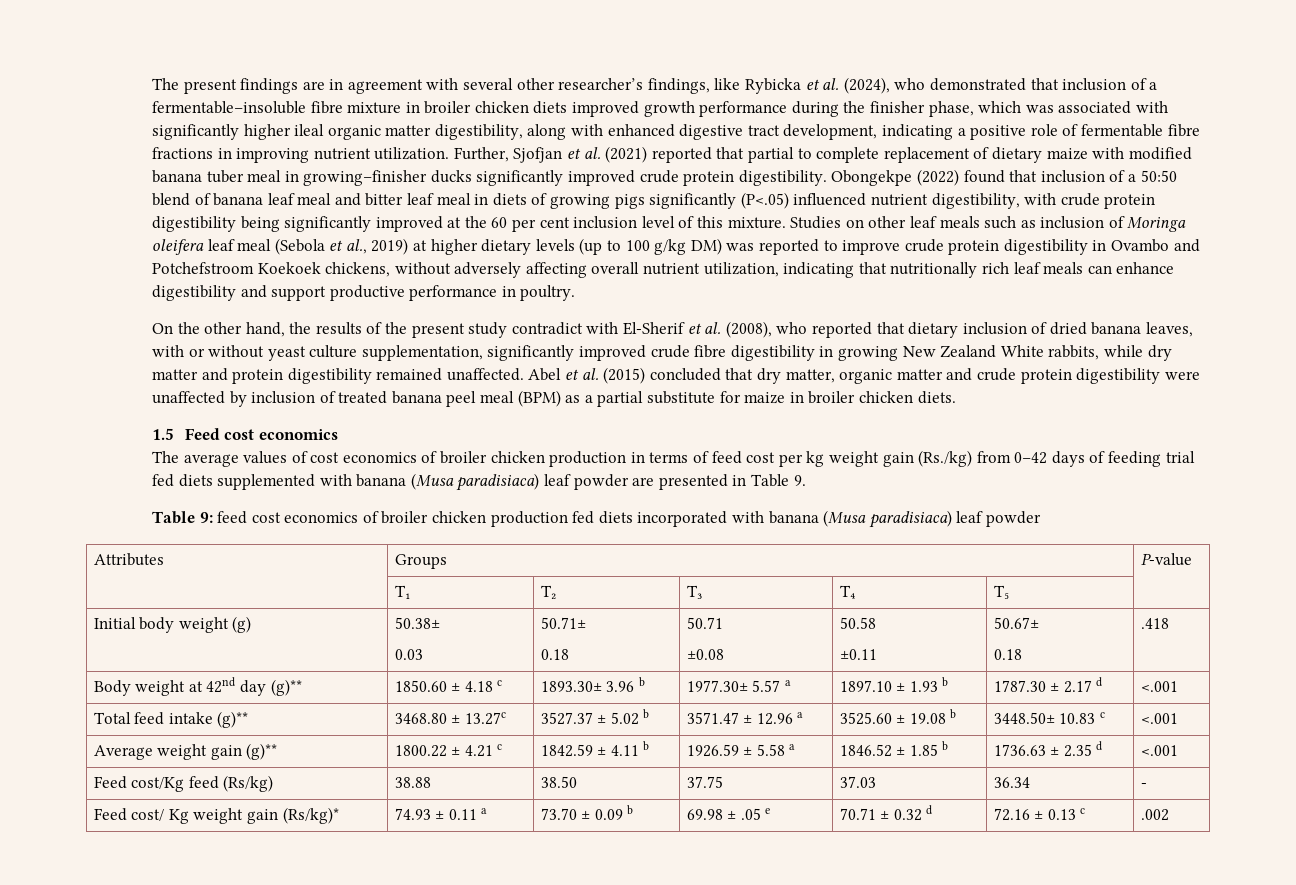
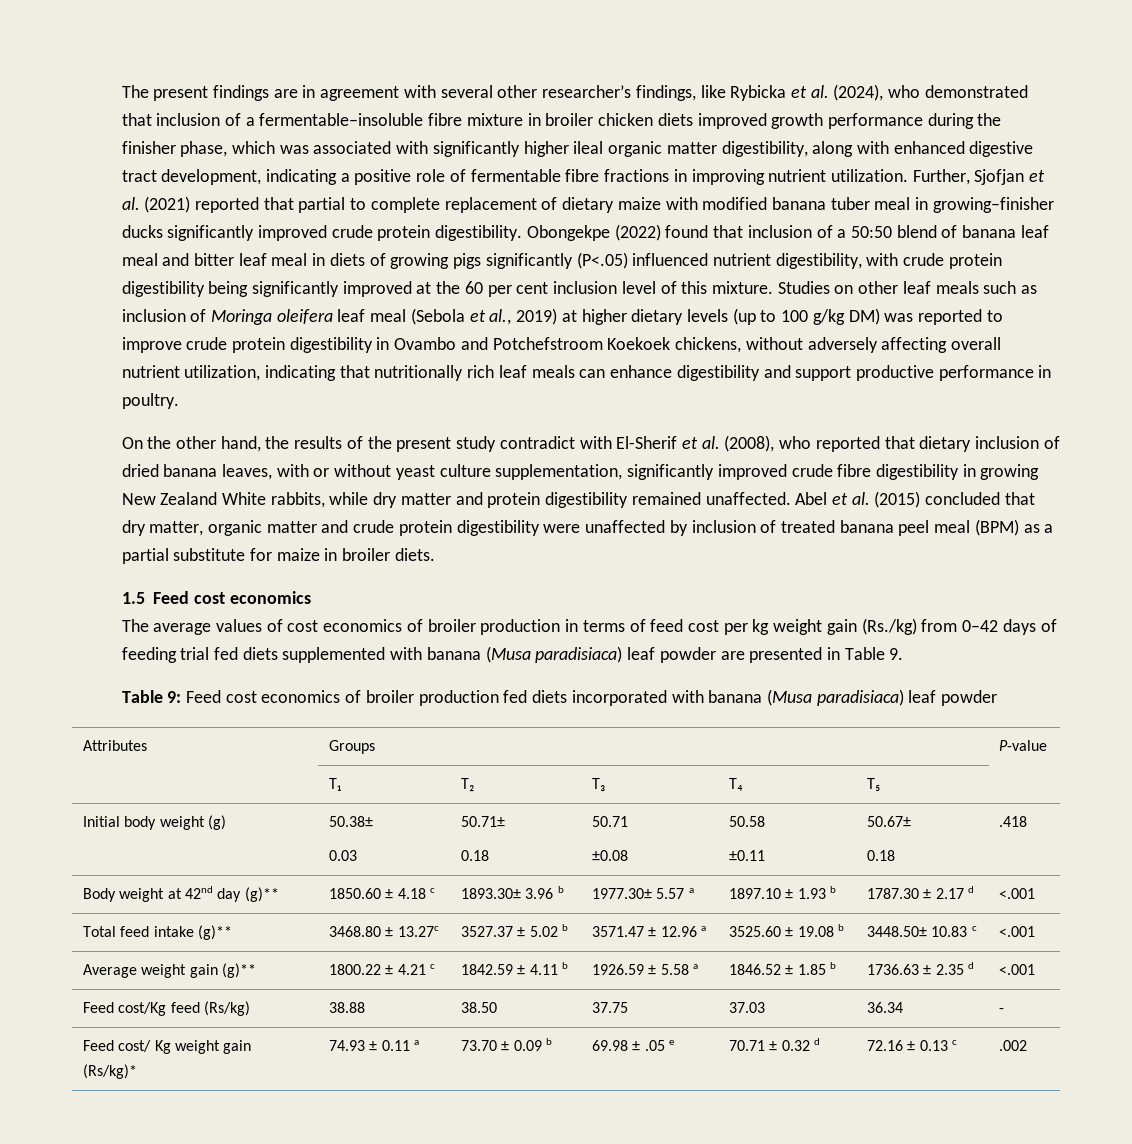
- Abel et al. (2015) concluded that dry matter, organic matter and crude protein digestibility were unaffected by inclusion of treated banana peel meal (BPM) as a partial substitute for maize in broiler chicken diets.
+ Abel et al. (2015) concluded that dry matter, organic matter and crude protein digestibility were unaffected by inclusion of treated banana peel meal (BPM) as a partial substitute for maize in broiler diets.
- The average values of cost economics of broiler chicken production in terms of feed cost per kg weight gain (Rs./kg) from 0–42 days of feeding trial fed diets supplemented with banana (Musa paradisiaca) leaf powder are presented in Table 9.
+ The average values of cost economics of broiler production in terms of feed cost per kg weight gain (Rs./kg) from 0–42 days of feeding trial fed diets supplemented with banana (Musa paradisiaca) leaf powder are presented in Table 9.
- Table 9: feed cost economics of broiler chicken production fed diets incorporated with banana (Musa paradisiaca) leaf powder
+ Table 9: Feed cost economics of broiler production fed diets incorporated with banana (Musa paradisiaca) leaf powder

